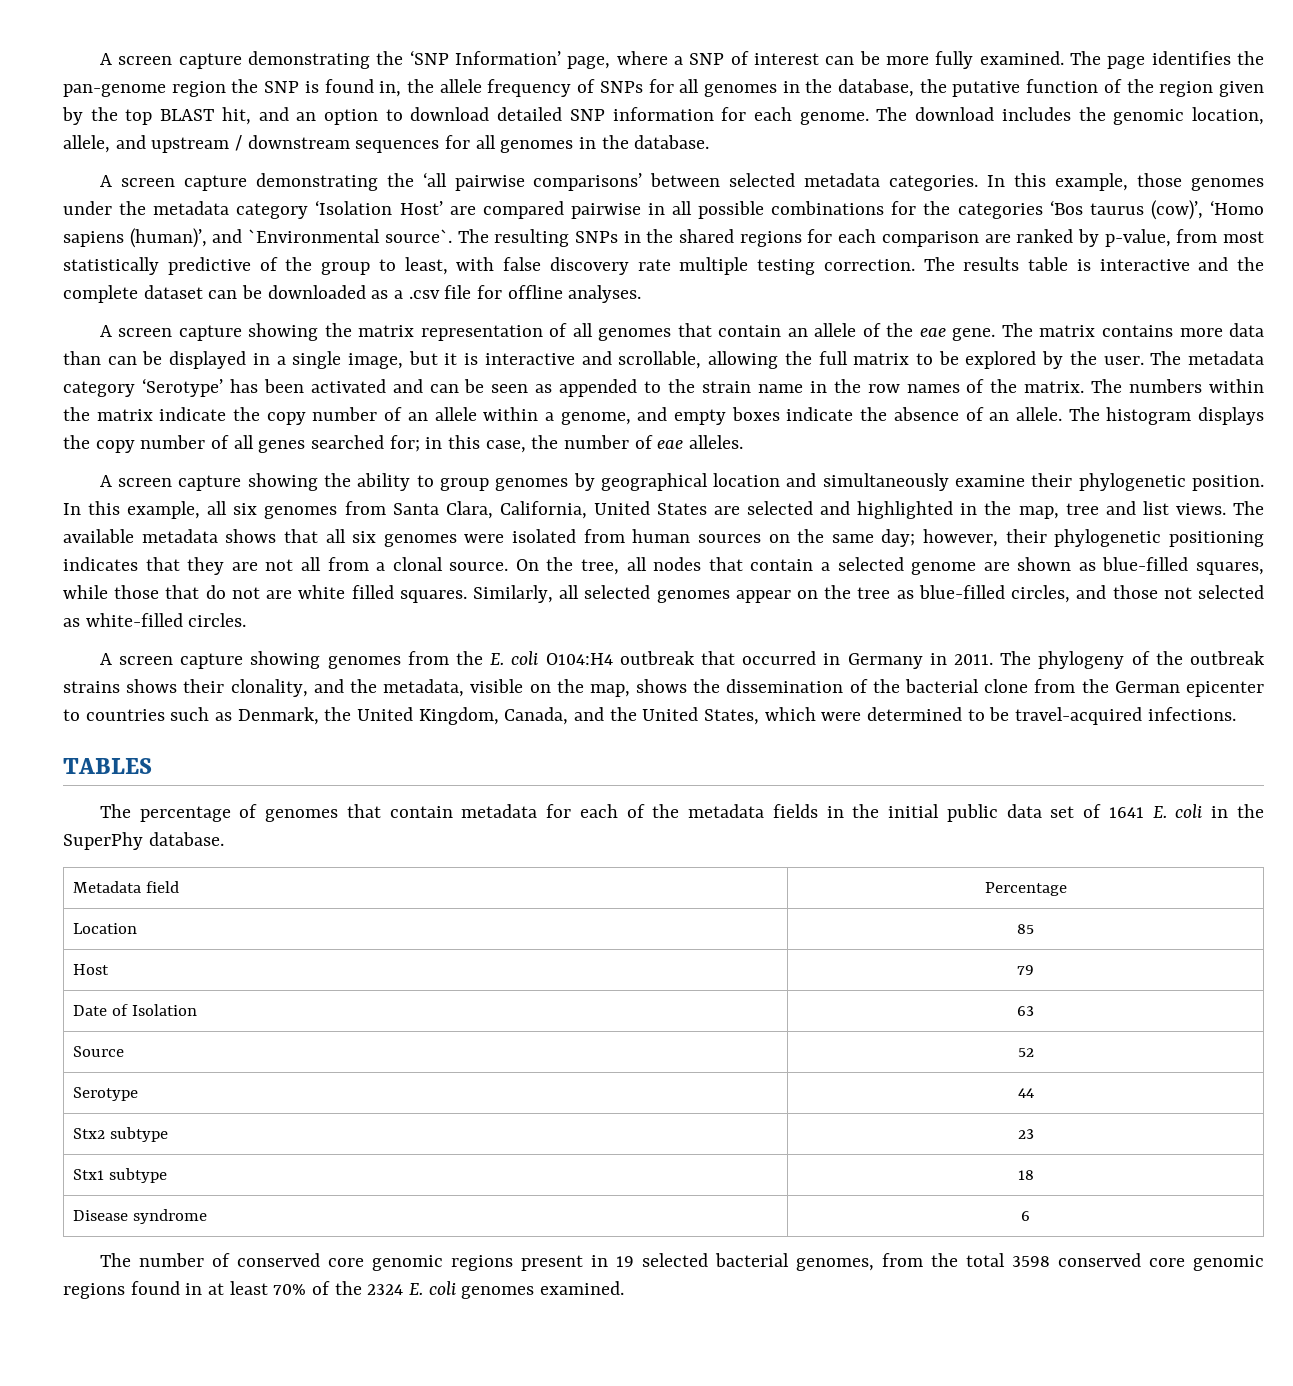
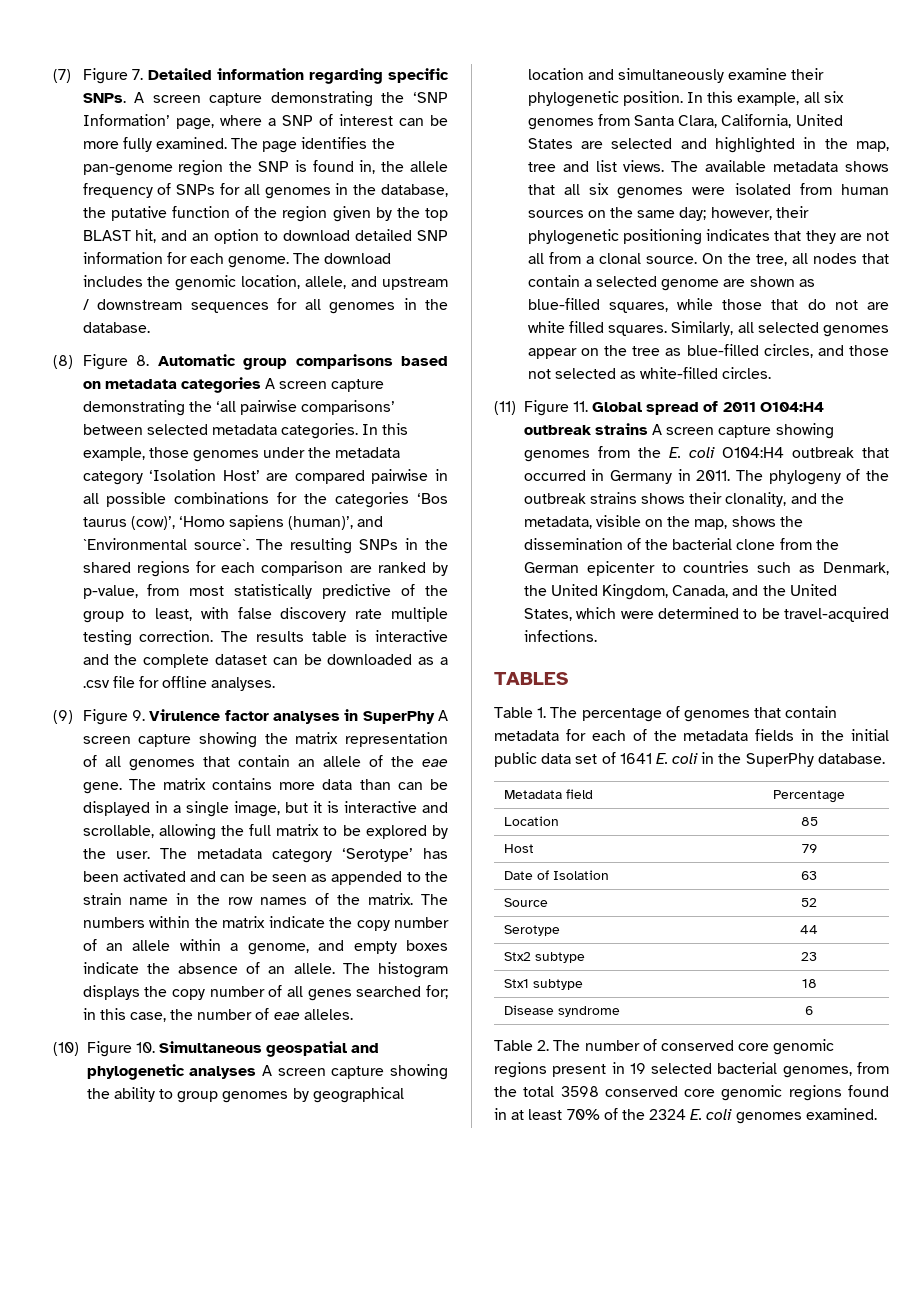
+ (7) Figure 7. Detailed information regarding specific SNPs.
- A screen capture demonstrating the ‘all pairwise comparisons’ between selected metadata categories.
+ (8) Figure 8. Automatic group comparisons based on metadata categories A screen capture demonstrating the ‘all pairwise comparisons’ between selected metadata categories.
- A screen capture showing the matrix representation of all genomes that contain an allele of the eae gene.
+ (9) Figure 9. Virulence factor analyses in SuperPhy A screen capture showing the matrix representation of all genomes that contain an allele of the eae gene.
- A screen capture showing the ability to group genomes by geographical location and simultaneously examine their phylogenetic position.
+ (10) Figure 10. Simultaneous geospatial and phylogenetic analyses A screen capture showing the ability to group genomes by geographical location and simultaneously examine their phylogenetic position.
- A screen capture showing genomes from the E. coli O104:H4 outbreak that occurred in Germany in 2011.
+ (11) Figure 11. Global spread of 2011 O104:H4 outbreak strains A screen capture showing genomes from the E. coli O104:H4 outbreak that occurred in Germany in 2011.
- The percentage of genomes that contain metadata for each of the metadata fields in the initial public data set of 1641 E. coli in the SuperPhy database.
+ Table 1. The percentage of genomes that contain metadata for each of the metadata fields in the initial public data set of 1641 E. coli in the SuperPhy database.
- The number of conserved core genomic regions present in 19 selected bacterial genomes, from the total 3598 conserved core genomic regions found in at least 70% of the 2324 E. coli genomes examined.
+ Table 2. The number of conserved core genomic regions present in 19 selected bacterial genomes, from the total 3598 conserved core genomic regions found in at least 70% of the 2324 E. coli genomes examined.

